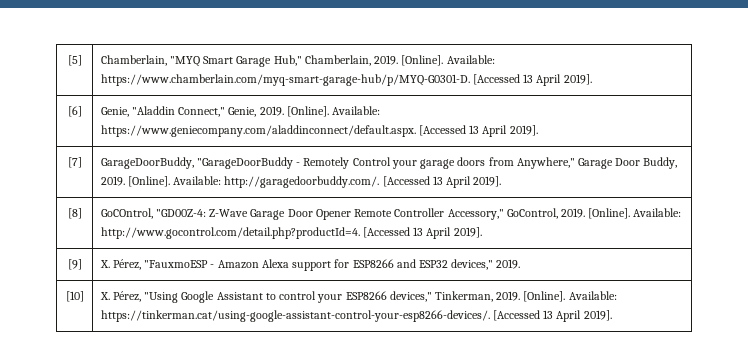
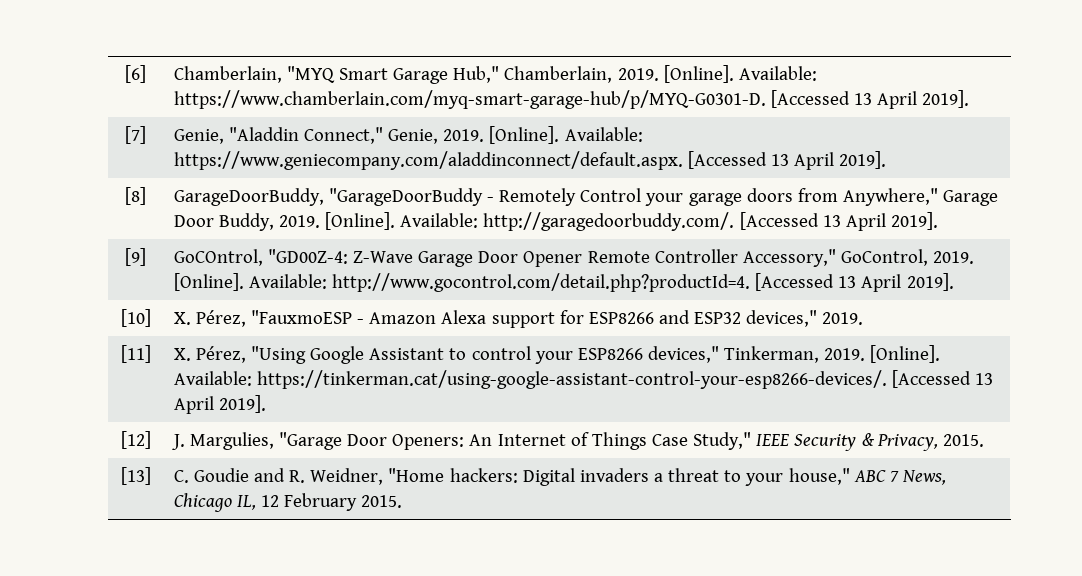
- [5] | Chamberlain, "MYQ Smart Garage Hub," Chamberlain, 2019. [Online]. Available: https://www.chamberlain.com/myq-smart-garage-hub/p/MYQ-G0301-D. [Accessed 13 April 2019].
+ [6] | Chamberlain, "MYQ Smart Garage Hub," Chamberlain, 2019. [Online]. Available: https://www.chamberlain.com/myq-smart-garage-hub/p/MYQ-G0301-D. [Accessed 13 April 2019].
- [6] | Genie, "Aladdin Connect," Genie, 2019. [Online]. Available: https://www.geniecompany.com/aladdinconnect/default.aspx. [Accessed 13 April 2019].
+ [7] | Genie, "Aladdin Connect," Genie, 2019. [Online]. Available: https://www.geniecompany.com/aladdinconnect/default.aspx. [Accessed 13 April 2019].
- [7] | GarageDoorBuddy, "GarageDoorBuddy - Remotely Control your garage doors from Anywhere," Garage Door Buddy, 2019. [Online]. Available: http://garagedoorbuddy.com/. [Accessed 13 April 2019].
+ [8] | GarageDoorBuddy, "GarageDoorBuddy - Remotely Control your garage doors from Anywhere," Garage Door Buddy, 2019. [Online]. Available: http://garagedoorbuddy.com/. [Accessed 13 April 2019].
- [8] | GoCOntrol, "GD00Z-4: Z-Wave Garage Door Opener Remote Controller Accessory," GoControl, 2019. [Online]. Available: http://www.gocontrol.com/detail.php?productId=4. [Accessed 13 April 2019].
+ [9] | GoCOntrol, "GD00Z-4: Z-Wave Garage Door Opener Remote Controller Accessory," GoControl, 2019. [Online]. Available: http://www.gocontrol.com/detail.php?productId=4. [Accessed 13 April 2019].
- [9] | X. Pérez, "FauxmoESP - Amazon Alexa support for ESP8266 and ESP32 devices," 2019.
+ [10] | X. Pérez, "FauxmoESP - Amazon Alexa support for ESP8266 and ESP32 devices," 2019.
- [10] | X. Pérez, "Using Google Assistant to control your ESP8266 devices," Tinkerman, 2019. [Online]. Available: https://tinkerman.cat/using-google-assistant-control-your-esp8266-devices/. [Accessed 13 April 2019].
+ [11] | X. Pérez, "Using Google Assistant to control your ESP8266 devices," Tinkerman, 2019. [Online]. Available: https://tinkerman.cat/using-google-assistant-control-your-esp8266-devices/. [Accessed 13 April 2019].
+ [12] | J. Margulies, "Garage Door Openers: An Internet of Things Case Study," IEEE Security & Privacy, 2015.
+ [13] | C. Goudie and R. Weidner, "Home hackers: Digital invaders a threat to your house," ABC 7 News, Chicago IL, 12 February 2015.

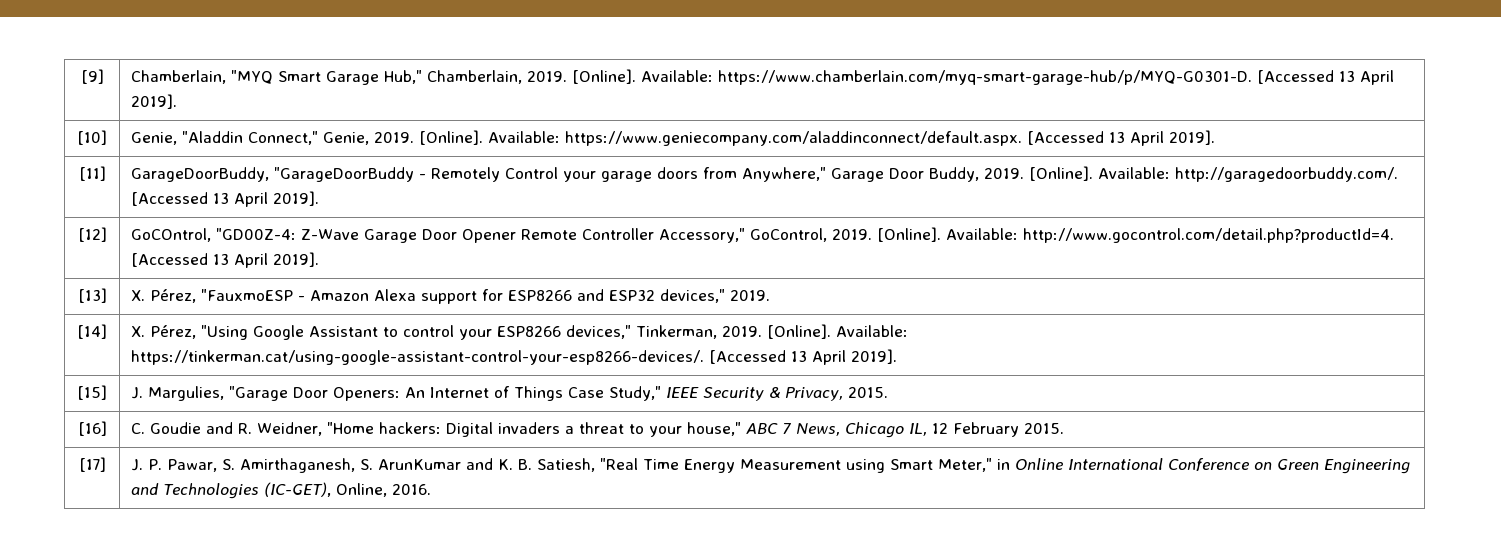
- [6] | Chamberlain, "MYQ Smart Garage Hub," Chamberlain, 2019. [Online]. Available: https://www.chamberlain.com/myq-smart-garage-hub/p/MYQ-G0301-D. [Accessed 13 April 2019].
+ [9] | Chamberlain, "MYQ Smart Garage Hub," Chamberlain, 2019. [Online]. Available: https://www.chamberlain.com/myq-smart-garage-hub/p/MYQ-G0301-D. [Accessed 13 April 2019].
- [7] | Genie, "Aladdin Connect," Genie, 2019. [Online]. Available: https://www.geniecompany.com/aladdinconnect/default.aspx. [Accessed 13 April 2019].
+ [10] | Genie, "Aladdin Connect," Genie, 2019. [Online]. Available: https://www.geniecompany.com/aladdinconnect/default.aspx. [Accessed 13 April 2019].
- [8] | GarageDoorBuddy, "GarageDoorBuddy - Remotely Control your garage doors from Anywhere," Garage Door Buddy, 2019. [Online]. Available: http://garagedoorbuddy.com/. [Accessed 13 April 2019].
+ [11] | GarageDoorBuddy, "GarageDoorBuddy - Remotely Control your garage doors from Anywhere," Garage Door Buddy, 2019. [Online]. Available: http://garagedoorbuddy.com/. [Accessed 13 April 2019].
- [9] | GoCOntrol, "GD00Z-4: Z-Wave Garage Door Opener Remote Controller Accessory," GoControl, 2019. [Online]. Available: http://www.gocontrol.com/detail.php?productId=4. [Accessed 13 April 2019].
+ [12] | GoCOntrol, "GD00Z-4: Z-Wave Garage Door Opener Remote Controller Accessory," GoControl, 2019. [Online]. Available: http://www.gocontrol.com/detail.php?productId=4. [Accessed 13 April 2019].
- [10] | X. Pérez, "FauxmoESP - Amazon Alexa support for ESP8266 and ESP32 devices," 2019.
+ [13] | X. Pérez, "FauxmoESP - Amazon Alexa support for ESP8266 and ESP32 devices," 2019.
- [11] | X. Pérez, "Using Google Assistant to control your ESP8266 devices," Tinkerman, 2019. [Online]. Available: https://tinkerman.cat/using-google-assistant-control-your-esp8266-devices/. [Accessed 13 April 2019].
+ [14] | X. Pérez, "Using Google Assistant to control your ESP8266 devices," Tinkerman, 2019. [Online]. Available: https://tinkerman.cat/using-google-assistant-control-your-esp8266-devices/. [Accessed 13 April 2019].
- [12] | J. Margulies, "Garage Door Openers: An Internet of Things Case Study," IEEE Security & Privacy, 2015.
+ [15] | J. Margulies, "Garage Door Openers: An Internet of Things Case Study," IEEE Security & Privacy, 2015.
- [13] | C. Goudie and R. Weidner, "Home hackers: Digital invaders a threat to your house," ABC 7 News, Chicago IL, 12 February 2015.
+ [16] | C. Goudie and R. Weidner, "Home hackers: Digital invaders a threat to your house," ABC 7 News, Chicago IL, 12 February 2015.
+ [17] | J. P. Pawar, S. Amirthaganesh, S. ArunKumar and K. B. Satiesh, "Real Time Energy Measurement using Smart Meter," in Online International Conference on Green Engineering and Technologies (IC-GET), Online, 2016.

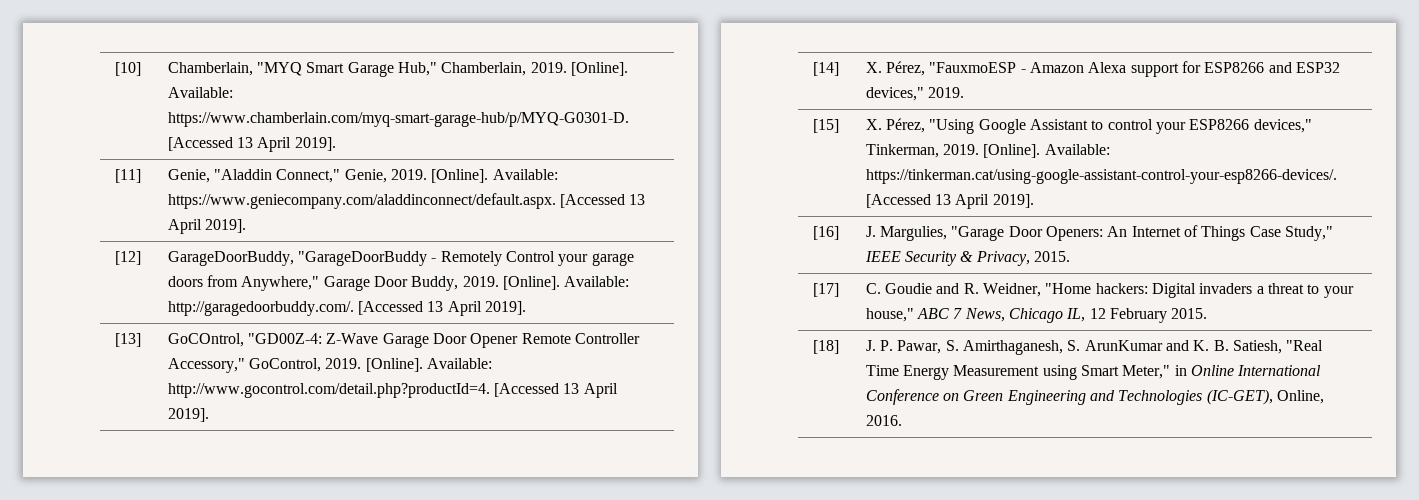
- [9] | Chamberlain, "MYQ Smart Garage Hub," Chamberlain, 2019. [Online]. Available: https://www.chamberlain.com/myq-smart-garage-hub/p/MYQ-G0301-D. [Accessed 13 April 2019].
+ [10] | Chamberlain, "MYQ Smart Garage Hub," Chamberlain, 2019. [Online]. Available: https://www.chamberlain.com/myq-smart-garage-hub/p/MYQ-G0301-D. [Accessed 13 April 2019].
- [10] | Genie, "Aladdin Connect," Genie, 2019. [Online]. Available: https://www.geniecompany.com/aladdinconnect/default.aspx. [Accessed 13 April 2019].
+ [11] | Genie, "Aladdin Connect," Genie, 2019. [Online]. Available: https://www.geniecompany.com/aladdinconnect/default.aspx. [Accessed 13 April 2019].
- [11] | GarageDoorBuddy, "GarageDoorBuddy - Remotely Control your garage doors from Anywhere," Garage Door Buddy, 2019. [Online]. Available: http://garagedoorbuddy.com/. [Accessed 13 April 2019].
+ [12] | GarageDoorBuddy, "GarageDoorBuddy - Remotely Control your garage doors from Anywhere," Garage Door Buddy, 2019. [Online]. Available: http://garagedoorbuddy.com/. [Accessed 13 April 2019].
- [12] | GoCOntrol, "GD00Z-4: Z-Wave Garage Door Opener Remote Controller Accessory," GoControl, 2019. [Online]. Available: http://www.gocontrol.com/detail.php?productId=4. [Accessed 13 April 2019].
+ [13] | GoCOntrol, "GD00Z-4: Z-Wave Garage Door Opener Remote Controller Accessory," GoControl, 2019. [Online]. Available: http://www.gocontrol.com/detail.php?productId=4. [Accessed 13 April 2019].
- [13] | X. Pérez, "FauxmoESP - Amazon Alexa support for ESP8266 and ESP32 devices," 2019.
+ [14] | X. Pérez, "FauxmoESP - Amazon Alexa support for ESP8266 and ESP32 devices," 2019.
- [14] | X. Pérez, "Using Google Assistant to control your ESP8266 devices," Tinkerman, 2019. [Online]. Available: https://tinkerman.cat/using-google-assistant-control-your-esp8266-devices/. [Accessed 13 April 2019].
+ [15] | X. Pérez, "Using Google Assistant to control your ESP8266 devices," Tinkerman, 2019. [Online]. Available: https://tinkerman.cat/using-google-assistant-control-your-esp8266-devices/. [Accessed 13 April 2019].
- [15] | J. Margulies, "Garage Door Openers: An Internet of Things Case Study," IEEE Security & Privacy, 2015.
+ [16] | J. Margulies, "Garage Door Openers: An Internet of Things Case Study," IEEE Security & Privacy, 2015.
- [16] | C. Goudie and R. Weidner, "Home hackers: Digital invaders a threat to your house," ABC 7 News, Chicago IL, 12 February 2015.
+ [17] | C. Goudie and R. Weidner, "Home hackers: Digital invaders a threat to your house," ABC 7 News, Chicago IL, 12 February 2015.
- [17] | J. P. Pawar, S. Amirthaganesh, S. ArunKumar and K. B. Satiesh, "Real Time Energy Measurement using Smart Meter," in Online International Conference on Green Engineering and Technologies (IC-GET), Online, 2016.
+ [18] | J. P. Pawar, S. Amirthaganesh, S. ArunKumar and K. B. Satiesh, "Real Time Energy Measurement using Smart Meter," in Online International Conference on Green Engineering and Technologies (IC-GET), Online, 2016.

